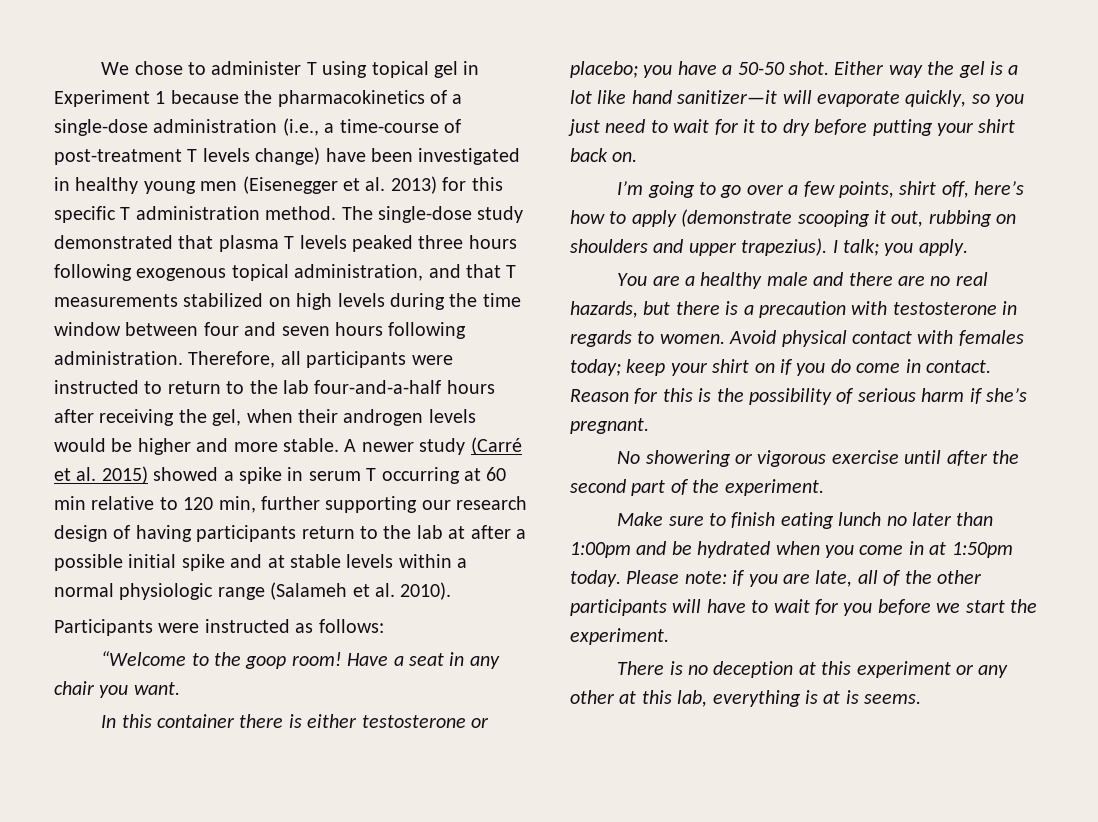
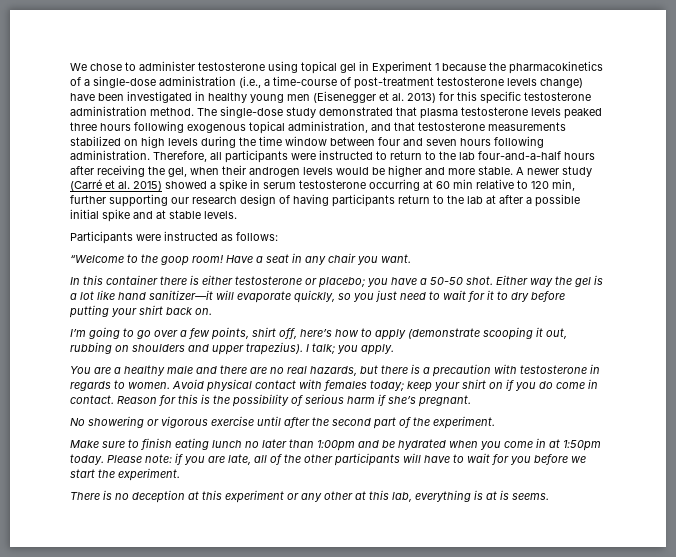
- We chose to administer T using topical gel in Experiment 1 because the pharmacokinetics of a single-dose administration (i.e., a time-course of post-treatment T levels change) have been investigated in healthy young men (Eisenegger et al. 2013) for this specific T administration method.
+ We chose to administer testosterone using topical gel in Experiment 1 because the pharmacokinetics of a single-dose administration (i.e., a time-course of post-treatment testosterone levels change) have been investigated in healthy young men (Eisenegger et al. 2013) for this specific testosterone administration method.
- The single-dose study demonstrated that plasma T levels peaked three hours following exogenous topical administration, and that T measurements stabilized on high levels during the time window between four and seven hours following administration.
+ The single-dose study demonstrated that plasma testosterone levels peaked three hours following exogenous topical administration, and that testosterone measurements stabilized on high levels during the time window between four and seven hours following administration.
- A newer study (Carré et al. 2015) showed a spike in serum T occurring at 60 min relative to 120 min, further supporting our research design of having participants return to the lab at after a possible initial spike and at stable levels within a normal physiologic range (Salameh et al. 2010).
+ A newer study (Carré et al. 2015) showed a spike in serum testosterone occurring at 60 min relative to 120 min, further supporting our research design of having participants return to the lab at after a possible initial spike and at stable levels.

